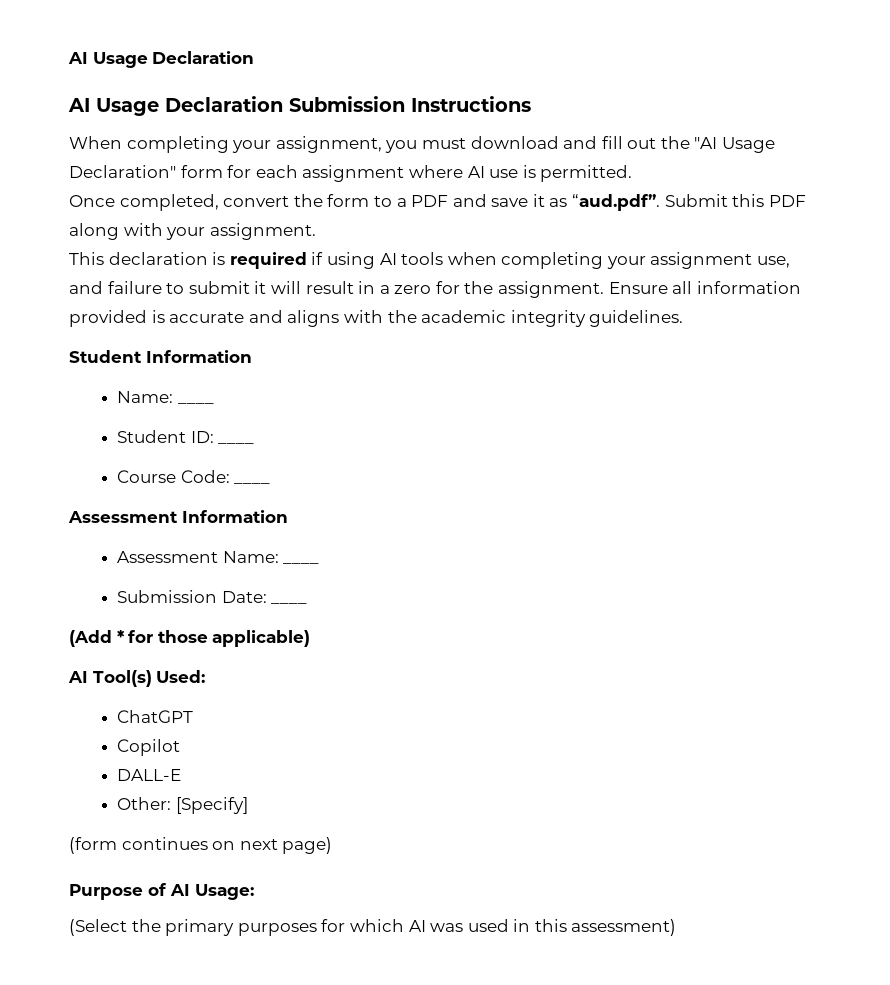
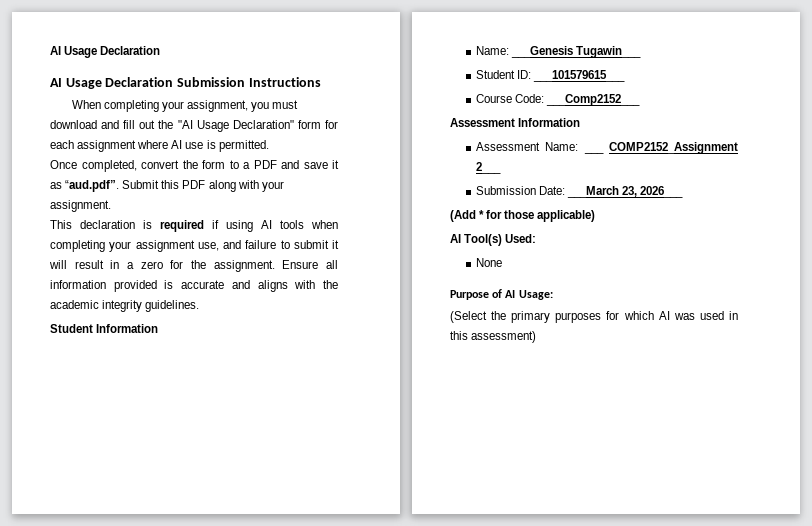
  Student Information
- Name: ____
+ Name: ___Genesis Tugawin___
- Student ID: ____
+ Student ID: ___101579615___
- Course Code: ____
+ Course Code: ___Comp2152___
- Assessment Name: ____
+ Assessment Name: ___ COMP2152_Assignment 2___
- Submission Date: ____
+ Submission Date: ___March 23, 2026___
- ChatGPT
- Copilot
- DALL-E
- Other: [Specify]
- (form continues on next page)
+ None

